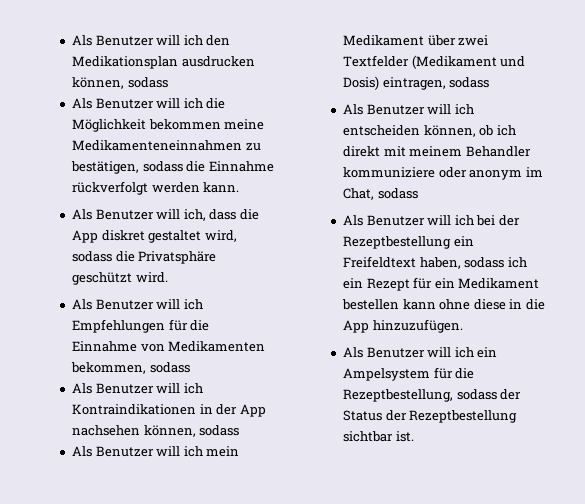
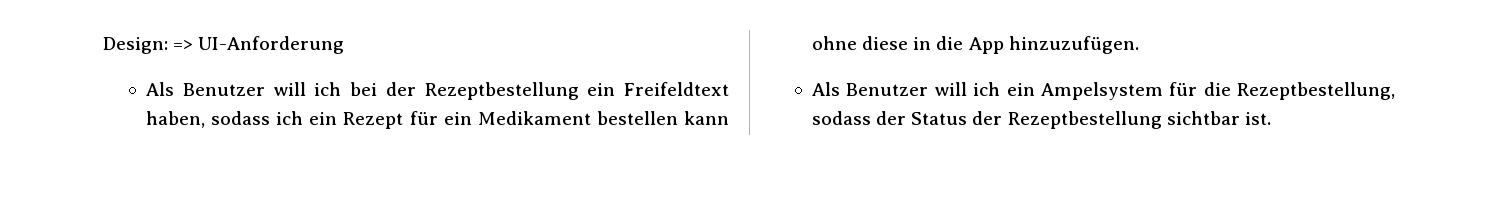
- Als Benutzer will ich den Medikationsplan ausdrucken können, sodass
- Als Benutzer will ich die Möglichkeit bekommen meine Medikamenteneinnahmen zu bestätigen, sodass die Einnahme rückverfolgt werden kann.
- Als Benutzer will ich, dass die App diskret gestaltet wird, sodass die Privatsphäre geschützt wird.
- Als Benutzer will ich Empfehlungen für die Einnahme von Medikamenten bekommen, sodass
- Als Benutzer will ich Kontraindikationen in der App nachsehen können, sodass
- Als Benutzer will ich mein Medikament über zwei Textfelder (Medikament und Dosis) eintragen, sodass
- Als Benutzer will ich entscheiden können, ob ich direkt mit meinem Behandler kommuniziere oder anonym im Chat, sodass
+ Design: => UI-Anforderung

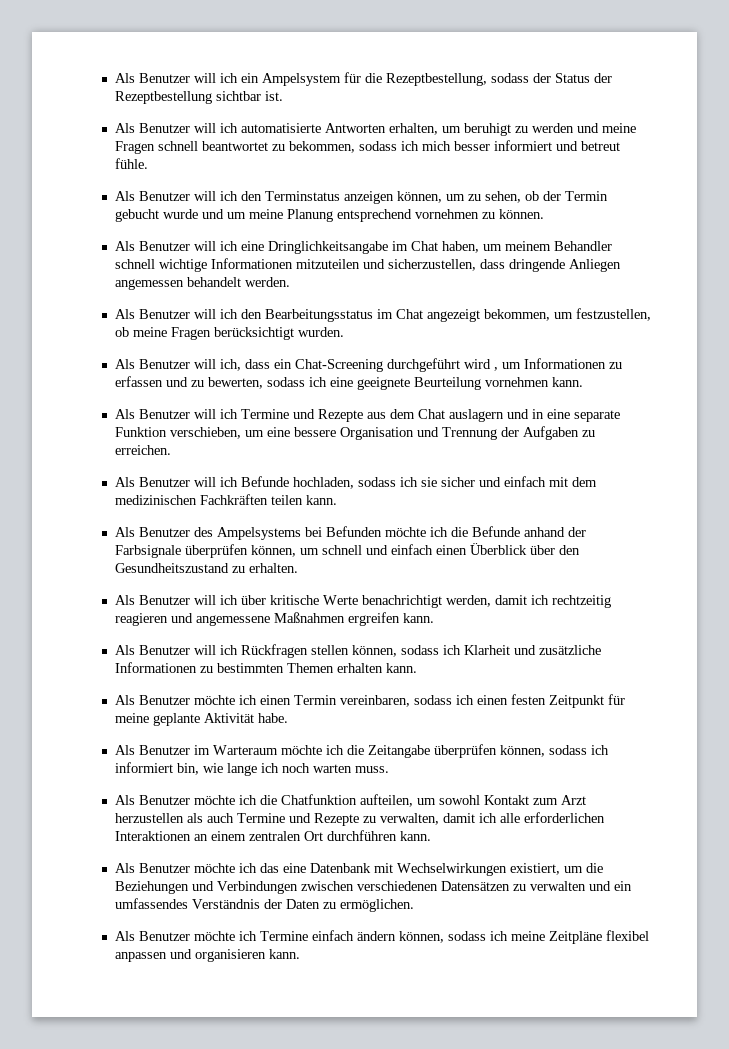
- Design: => UI-Anforderung
- Als Benutzer will ich bei der Rezeptbestellung ein Freifeldtext haben, sodass ich ein Rezept für ein Medikament bestellen kann ohne diese in die App hinzuzufügen.
+ Als Benutzer will ich automatisierte Antworten erhalten, um beruhigt zu werden und meine Fragen schnell beantwortet zu bekommen, sodass ich mich besser informiert und betreut fühle.
+ Als Benutzer will ich den Terminstatus anzeigen können, um zu sehen, ob der Termin gebucht wurde und um meine Planung entsprechend vornehmen zu können.
+ Als Benutzer will ich eine Dringlichkeitsangabe im Chat haben, um meinem Behandler schnell wichtige Informationen mitzuteilen und sicherzustellen, dass dringende Anliegen angemessen behandelt werden.
+ Als Benutzer will ich den Bearbeitungsstatus im Chat angezeigt bekommen, um festzustellen, ob meine Fragen berücksichtigt wurden.
+ Als Benutzer will ich, dass ein Chat-Screening durchgeführt wird , um Informationen zu erfassen und zu bewerten, sodass ich eine geeignete Beurteilung vornehmen kann.
+ Als Benutzer will ich Termine und Rezepte aus dem Chat auslagern und in eine separate Funktion verschieben, um eine bessere Organisation und Trennung der Aufgaben zu erreichen.
+ Als Benutzer will ich Befunde hochladen, sodass ich sie sicher und einfach mit dem medizinischen Fachkräften teilen kann.
+ Als Benutzer des Ampelsystems bei Befunden möchte ich die Befunde anhand der Farbsignale überprüfen können, um schnell und einfach einen Überblick über den Gesundheitszustand zu erhalten.
+ Als Benutzer will ich über kritische Werte benachrichtigt werden, damit ich rechtzeitig reagieren und angemessene Maßnahmen ergreifen kann.
+ Als Benutzer will ich Rückfragen stellen können, sodass ich Klarheit und zusätzliche Informationen zu bestimmten Themen erhalten kann.
+ Als Benutzer möchte ich einen Termin vereinbaren, sodass ich einen festen Zeitpunkt für meine geplante Aktivität habe.
+ Als Benutzer im Warteraum möchte ich die Zeitangabe überprüfen können, sodass ich informiert bin, wie lange ich noch warten muss.
+ Als Benutzer möchte ich die Chatfunktion aufteilen, um sowohl Kontakt zum Arzt herzustellen als auch Termine und Rezepte zu verwalten, damit ich alle erforderlichen Interaktionen an einem zentralen Ort durchführen kann.
+ Als Benutzer möchte ich das eine Datenbank mit Wechselwirkungen existiert, um die Beziehungen und Verbindungen zwischen verschiedenen Datensätzen zu verwalten und ein umfassendes Verständnis der Daten zu ermöglichen.
+ Als Benutzer möchte ich Termine einfach ändern können, sodass ich meine Zeitpläne flexibel anpassen und organisieren kann.

